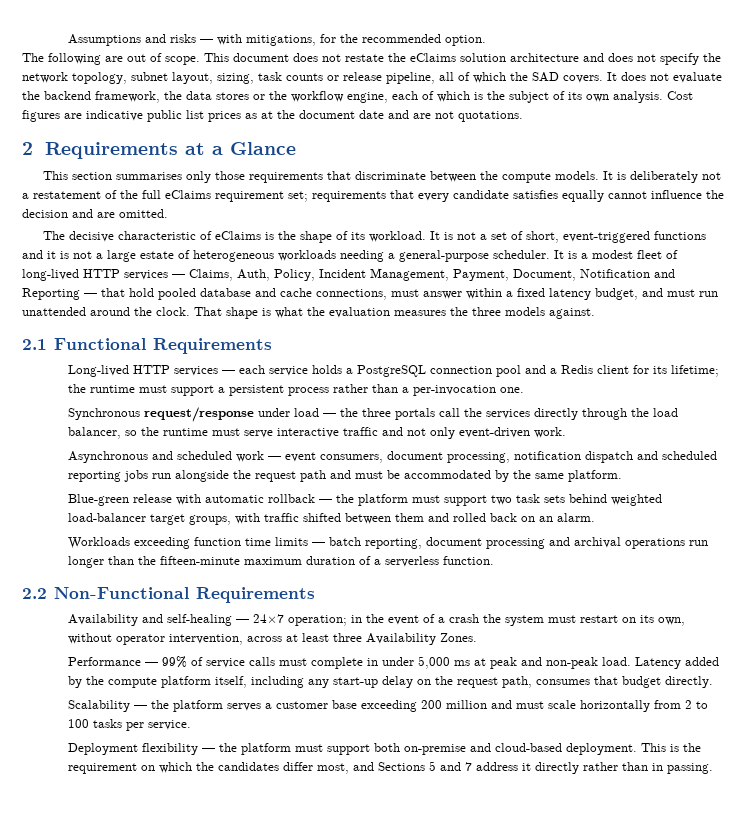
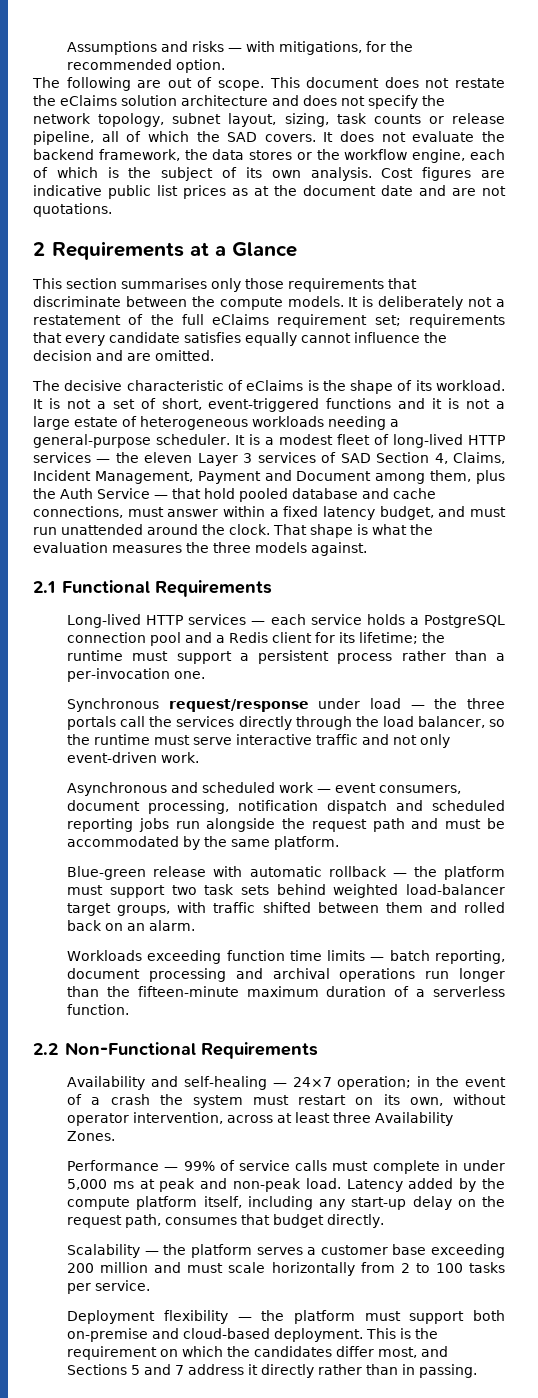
- It is a modest fleet of long-lived HTTP services — Claims, Auth, Policy, Incident Management, Payment, Document, Notification and Reporting — that hold pooled database and cache connections, must answer within a fixed latency budget, and must run unattended around the clock.
+ It is a modest fleet of long-lived HTTP services — the eleven Layer 3 services of SAD Section 4, Claims, Incident Management, Payment and Document among them, plus the Auth Service — that hold pooled database and cache connections, must answer within a fixed latency budget, and must run unattended around the clock.

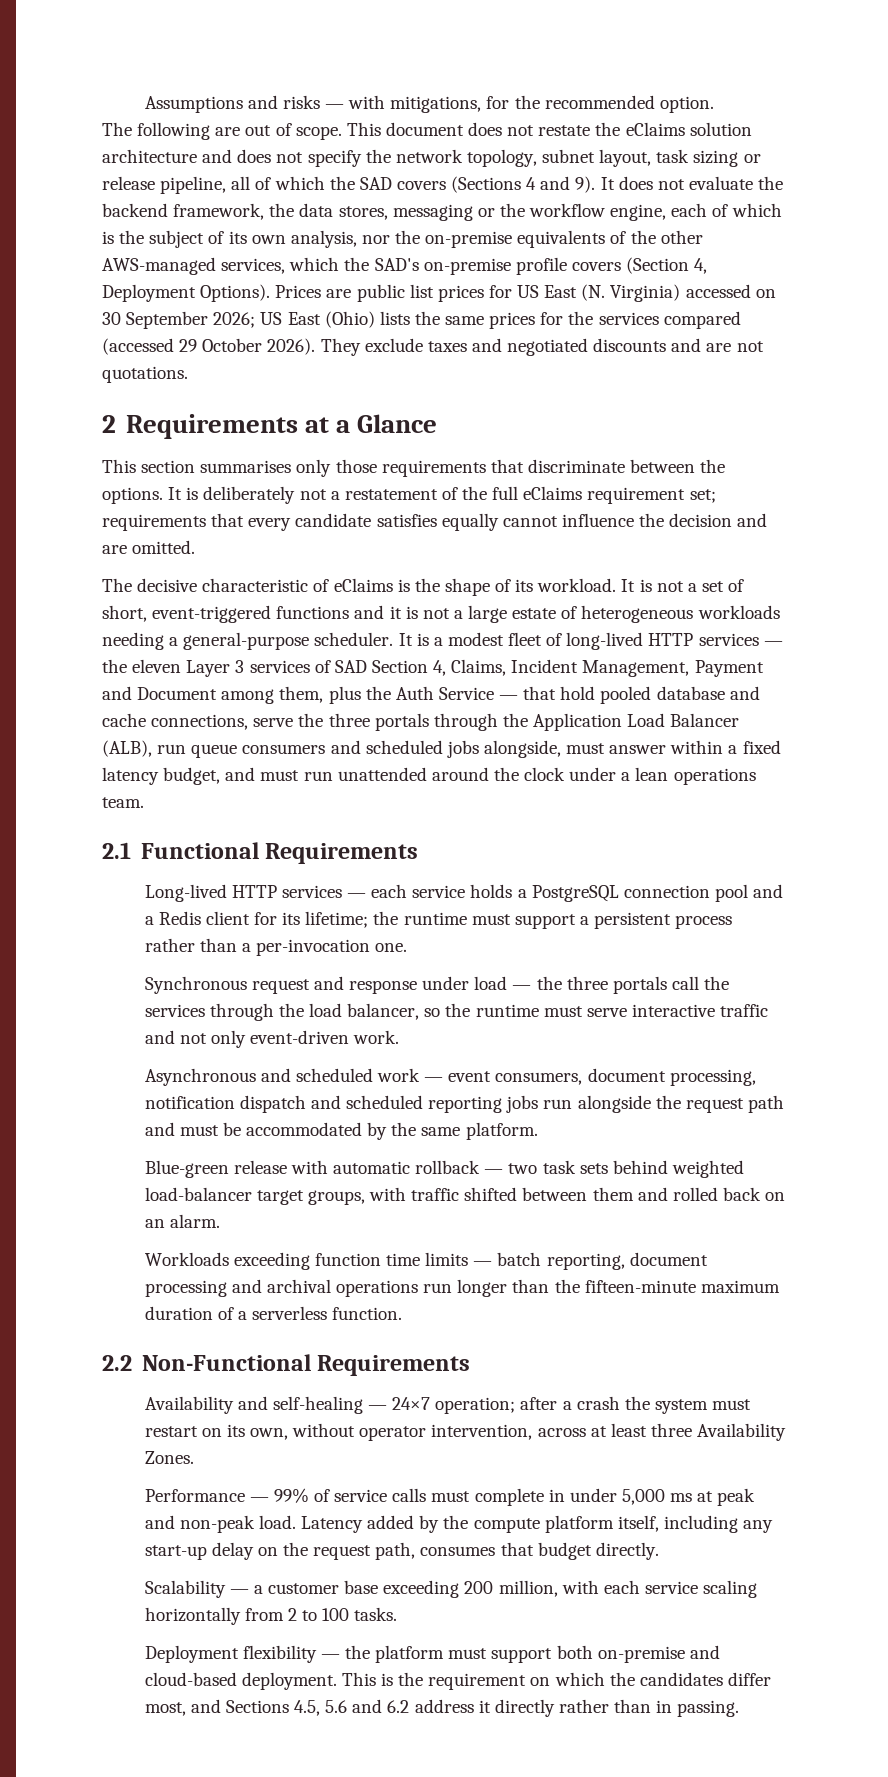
- This document does not restate the eClaims solution architecture and does not specify the network topology, subnet layout, sizing, task counts or release pipeline, all of which the SAD covers.
+ This document does not restate the eClaims solution architecture and does not specify the network topology, subnet layout, task sizing or release pipeline, all of which the SAD covers (Sections 4 and 9).
- It does not evaluate the backend framework, the data stores or the workflow engine, each of which is the subject of its own analysis. Cost figures are indicative public list prices as at the document date and are not quotations.
+ It does not evaluate the backend framework, the data stores, messaging or the workflow engine, each of which is the subject of its own analysis, nor the on-premise equivalents of the other AWS-managed services, which the SAD's on-premise profile covers (Section 4, Deployment Options). Prices are public list prices for US East (N. Virginia) accessed on 30 September 2026; US East (Ohio) lists the same prices for the services compared (accessed 29 October 2026). They exclude taxes and negotiated discounts and are not quotations.
- This section summarises only those requirements that discriminate between the compute models.
+ This section summarises only those requirements that discriminate between the options.
- It is a modest fleet of long-lived HTTP services — the eleven Layer 3 services of SAD Section 4, Claims, Incident Management, Payment and Document among them, plus the Auth Service — that hold pooled database and cache connections, must answer within a fixed latency budget, and must run unattended around the clock. That shape is what the evaluation measures the three models against.
+ It is a modest fleet of long-lived HTTP services — the eleven Layer 3 services of SAD Section 4, Claims, Incident Management, Payment and Document among them, plus the Auth Service — that hold pooled database and cache connections, serve the three portals through the Application Load Balancer (ALB), run queue consumers and scheduled jobs alongside, must answer within a fixed latency budget, and must run unattended around the clock under a lean operations team.
- Synchronous request/response under load — the three portals call the services directly through the load balancer, so the runtime must serve interactive traffic and not only event-driven work.
+ Synchronous request and response under load — the three portals call the services through the load balancer, so the runtime must serve interactive traffic and not only event-driven work.
- Blue-green release with automatic rollback — the platform must support two task sets behind weighted load-balancer target groups, with traffic shifted between them and rolled back on an alarm.
+ Blue-green release with automatic rollback — two task sets behind weighted load-balancer target groups, with traffic shifted between them and rolled back on an alarm.
- Availability and self-healing — 24×7 operation; in the event of a crash the system must restart on its own, without operator intervention, across at least three Availability Zones.
+ Availability and self-healing — 24×7 operation; after a crash the system must restart on its own, without operator intervention, across at least three Availability Zones.
- Scalability — the platform serves a customer base exceeding 200 million and must scale horizontally from 2 to 100 tasks per service.
+ Scalability — a customer base exceeding 200 million, with each service scaling horizontally from 2 to 100 tasks.
- This is the requirement on which the candidates differ most, and Sections 5 and 7 address it directly rather than in passing.
+ This is the requirement on which the candidates differ most, and Sections 4.5, 5.6 and 6.2 address it directly rather than in passing.

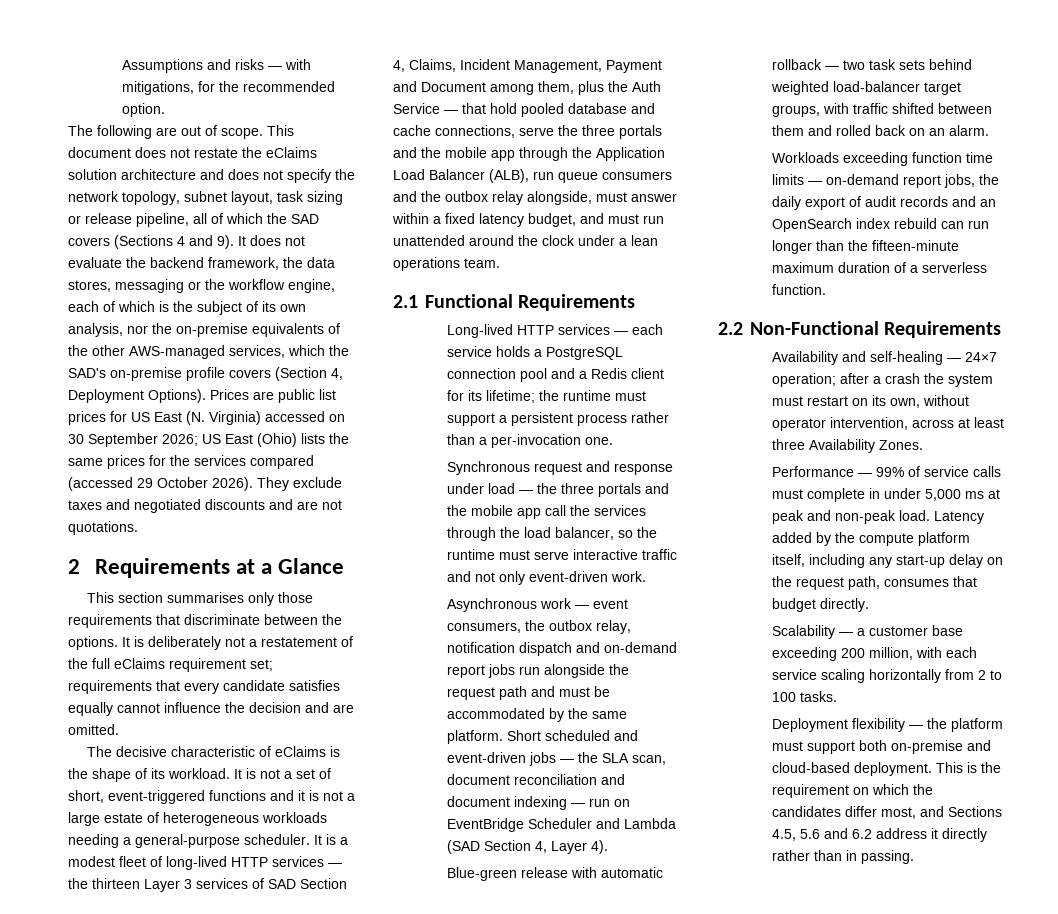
- It is a modest fleet of long-lived HTTP services — the eleven Layer 3 services of SAD Section 4, Claims, Incident Management, Payment and Document among them, plus the Auth Service — that hold pooled database and cache connections, serve the three portals through the Application Load Balancer (ALB), run queue consumers and scheduled jobs alongside, must answer within a fixed latency budget, and must run unattended around the clock under a lean operations team.
+ It is a modest fleet of long-lived HTTP services — the thirteen Layer 3 services of SAD Section 4, Claims, Incident Management, Payment and Document among them, plus the Auth Service — that hold pooled database and cache connections, serve the three portals and the mobile app through the Application Load Balancer (ALB), run queue consumers and the outbox relay alongside, must answer within a fixed latency budget, and must run unattended around the clock under a lean operations team.
- Synchronous request and response under load — the three portals call the services through the load balancer, so the runtime must serve interactive traffic and not only event-driven work.
+ Synchronous request and response under load — the three portals and the mobile app call the services through the load balancer, so the runtime must serve interactive traffic and not only event-driven work.
- Asynchronous and scheduled work — event consumers, document processing, notification dispatch and scheduled reporting jobs run alongside the request path and must be accommodated by the same platform.
+ Asynchronous work — event consumers, the outbox relay, notification dispatch and on-demand report jobs run alongside the request path and must be accommodated by the same platform. Short scheduled and event-driven jobs — the SLA scan, document reconciliation and document indexing — run on EventBridge Scheduler and Lambda (SAD Section 4, Layer 4).
- Workloads exceeding function time limits — batch reporting, document processing and archival operations run longer than the fifteen-minute maximum duration of a serverless function.
+ Workloads exceeding function time limits — on-demand report jobs, the daily export of audit records and an OpenSearch index rebuild can run longer than the fifteen-minute maximum duration of a serverless function.

